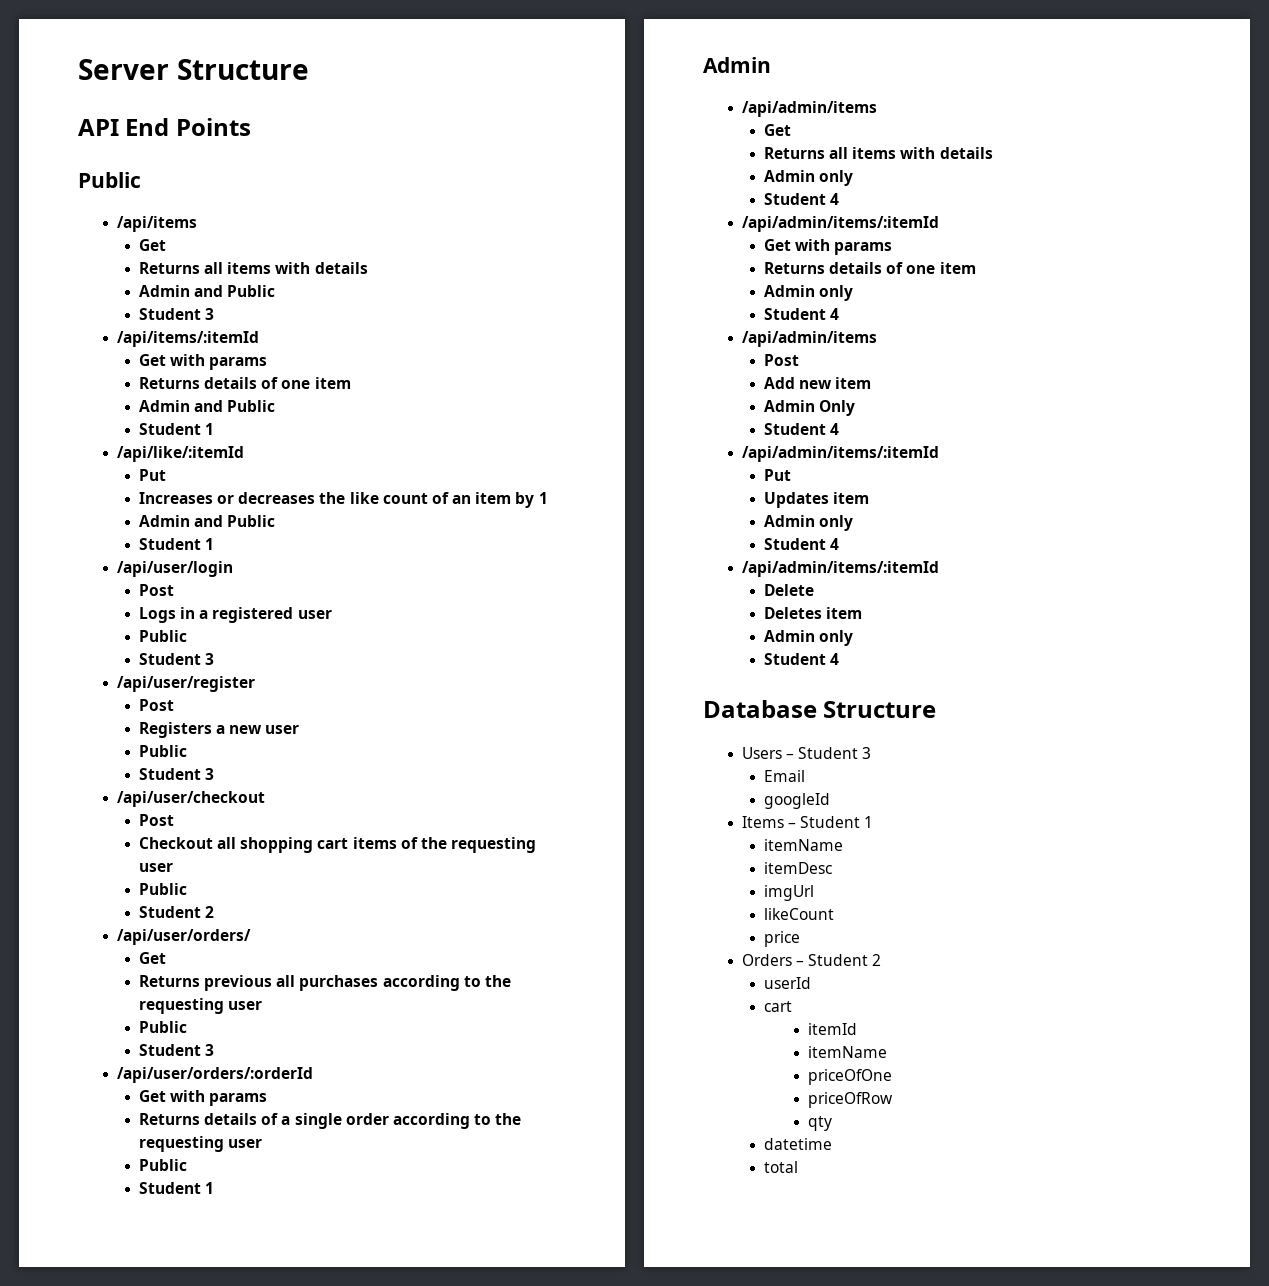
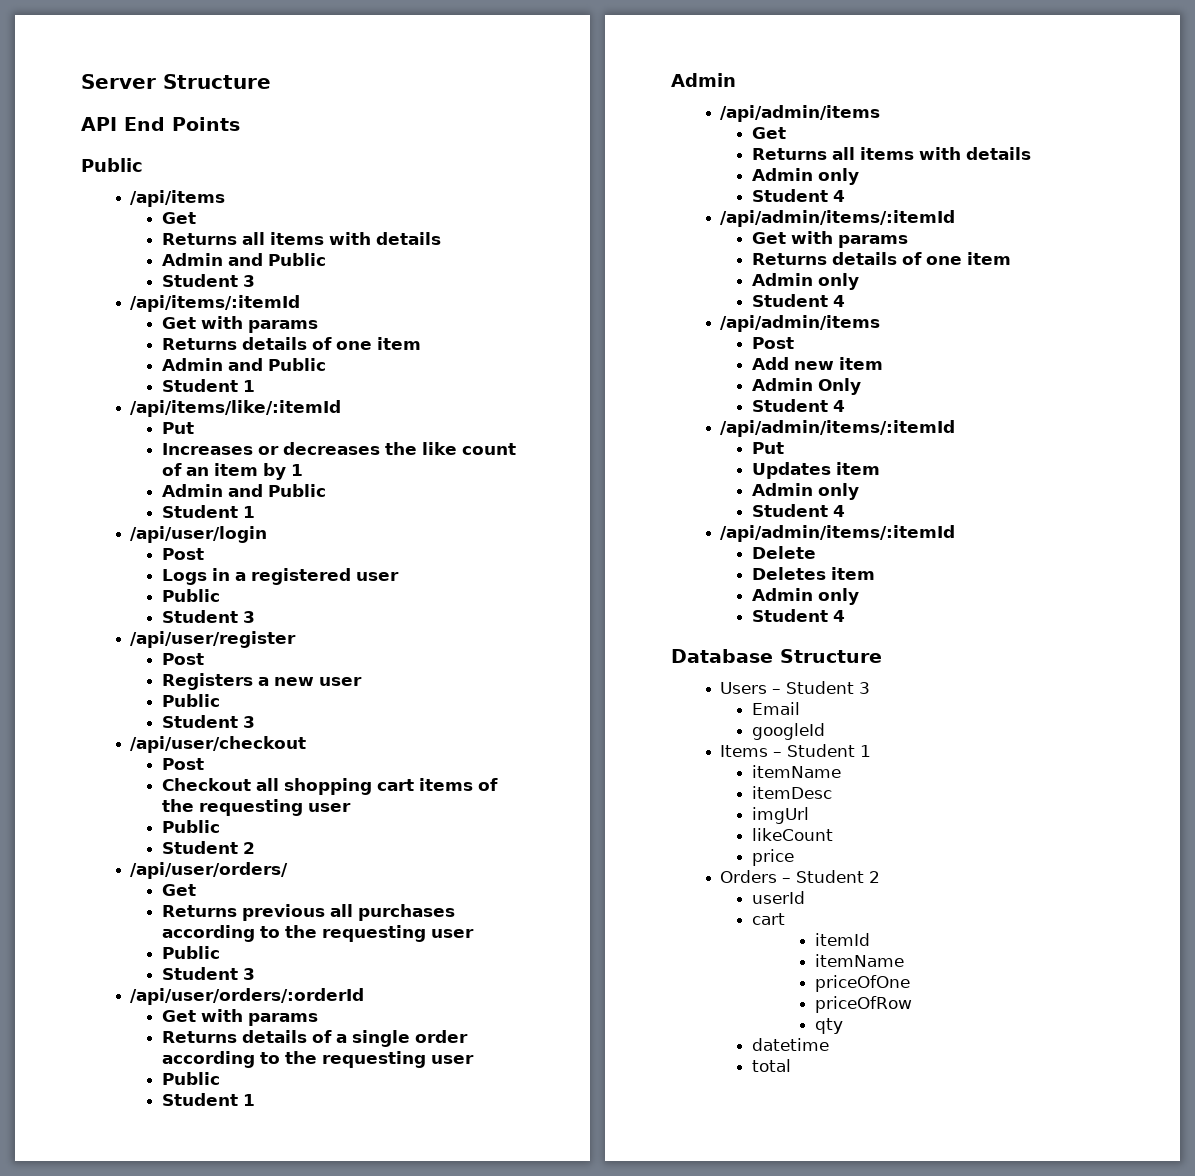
- /api/like/:itemId
+ /api/items/like/:itemId

